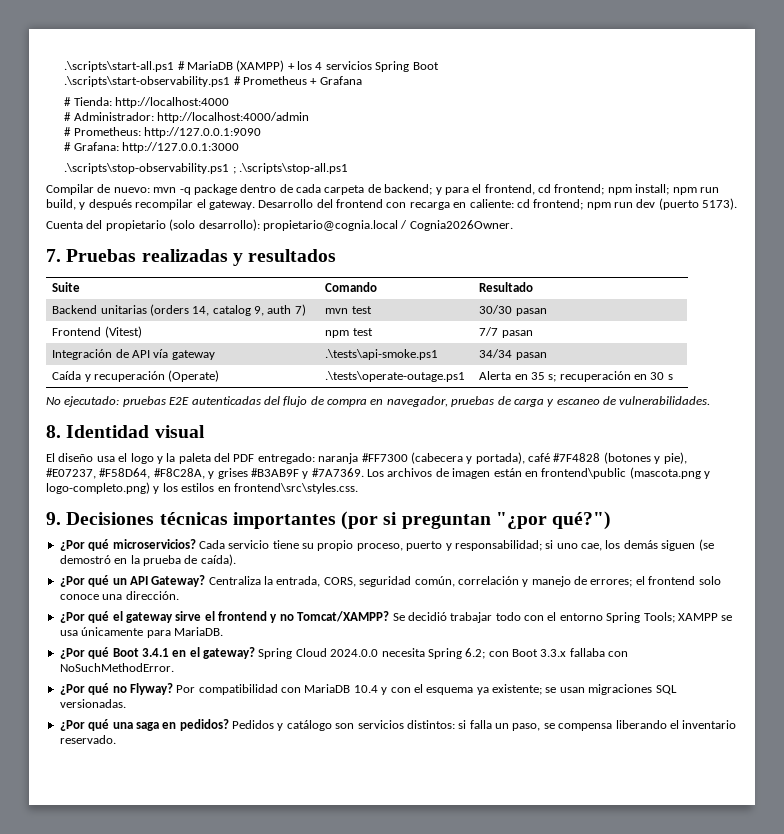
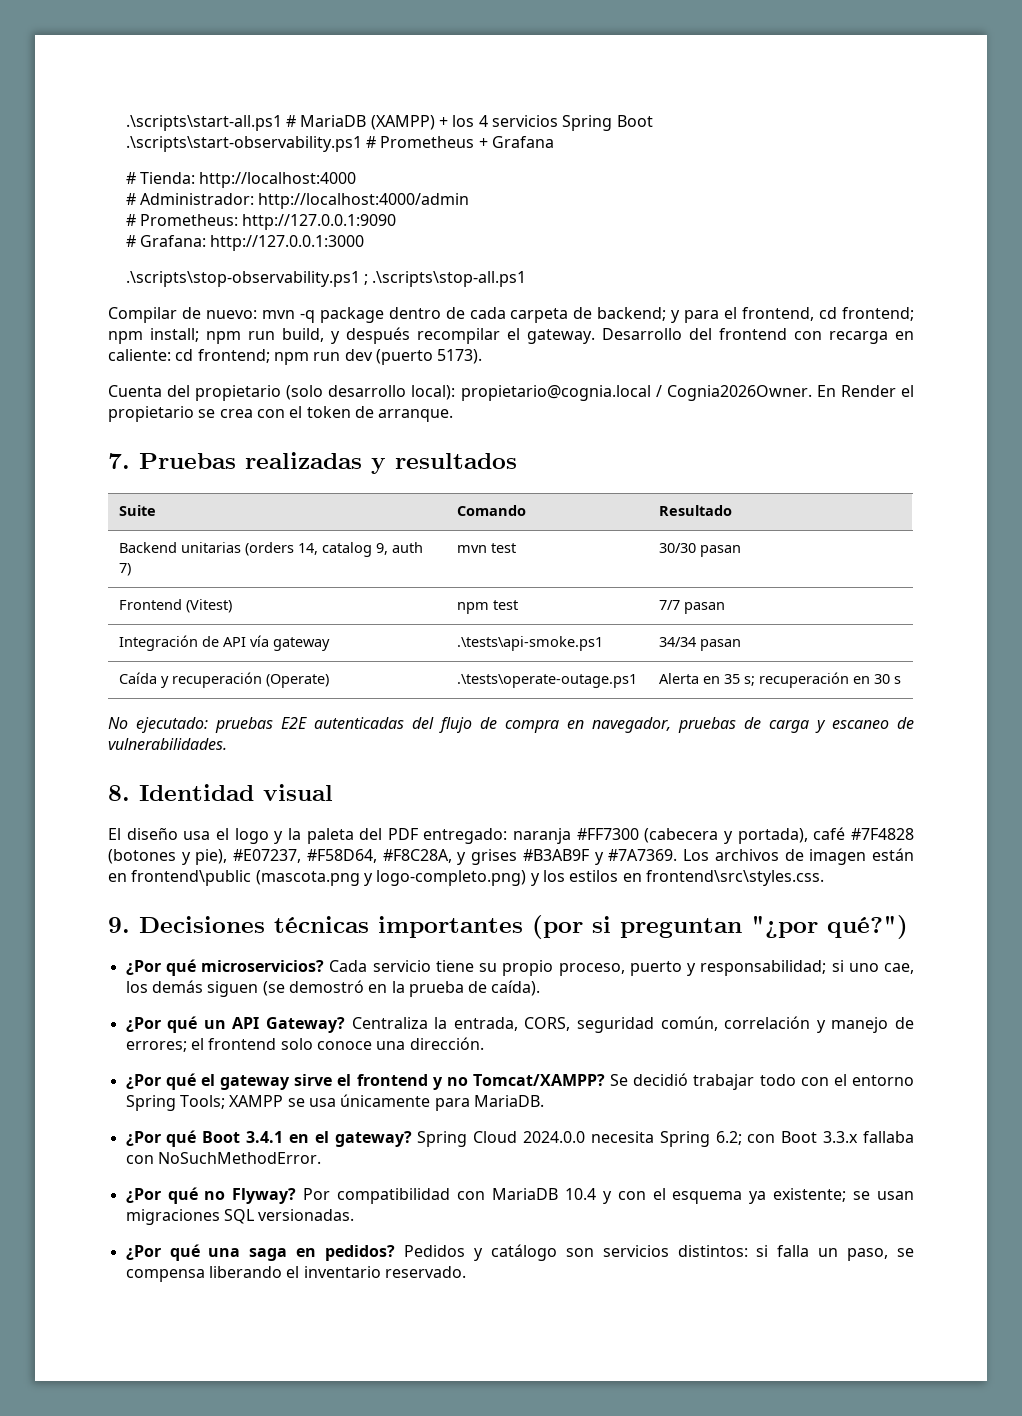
- Cuenta del propietario (solo desarrollo): propietario@cognia.local / Cognia2026Owner.
+ Cuenta del propietario (solo desarrollo local): propietario@cognia.local / Cognia2026Owner. En Render el propietario se crea con el token de arranque.

